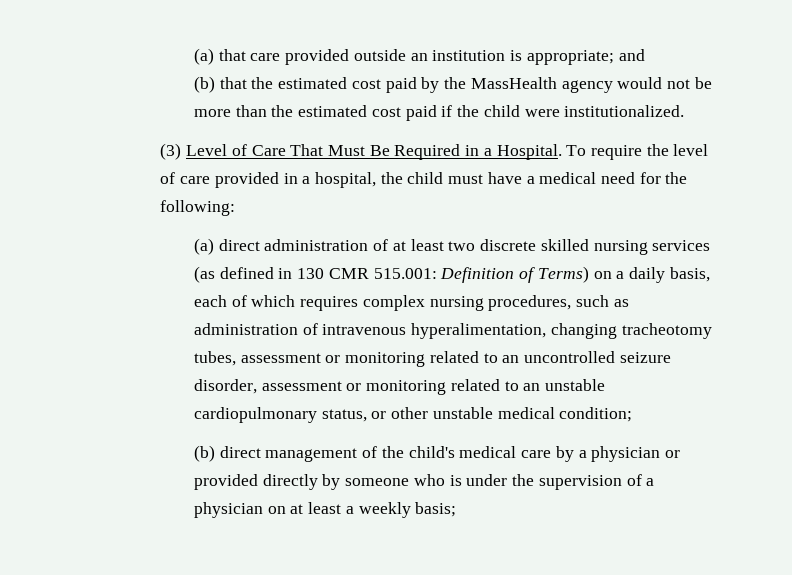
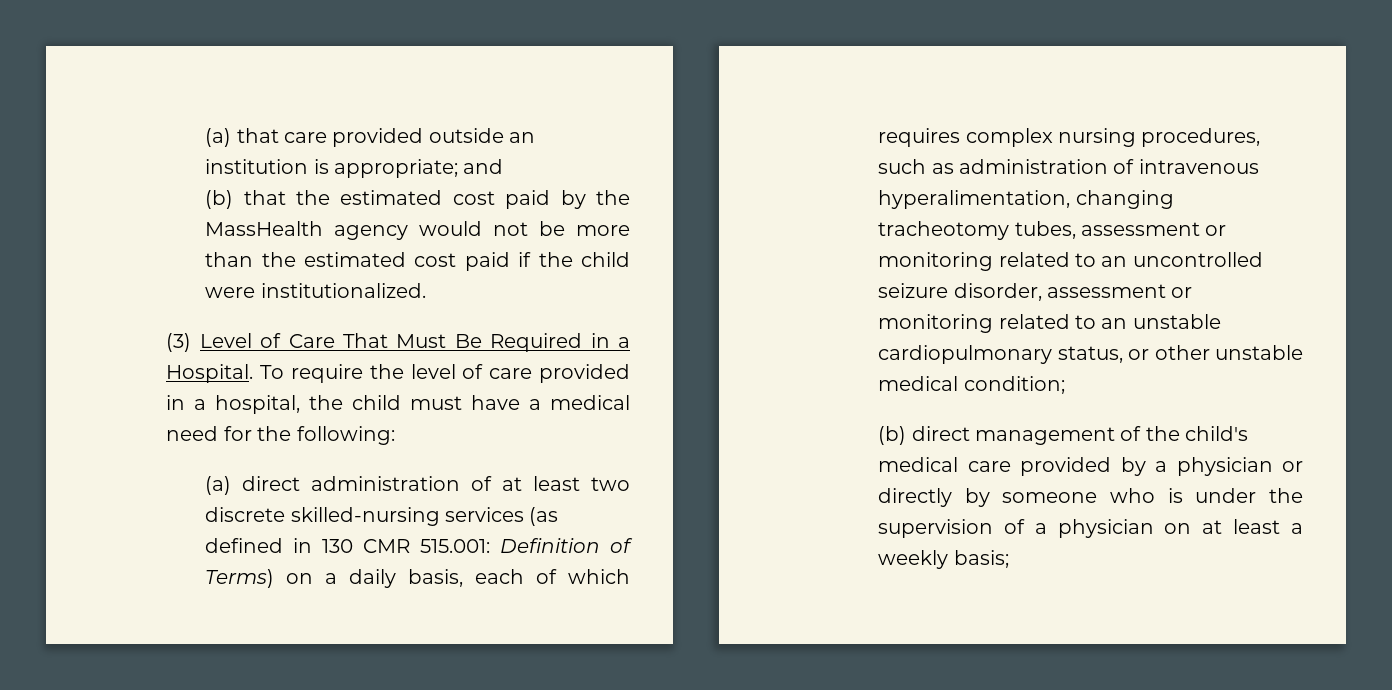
- (a) direct administration of at least two discrete skilled nursing services (as defined in 130 CMR 515.001:
+ (a) direct administration of at least two discrete skilled-nursing services (as defined in 130 CMR 515.001:
- (b) direct management of the child's medical care by a physician or provided directly by someone who is under the supervision of a physician on at least a weekly basis;
+ (b) direct management of the child's medical care provided by a physician or directly by someone who is under the supervision of a physician on at least a weekly basis;

